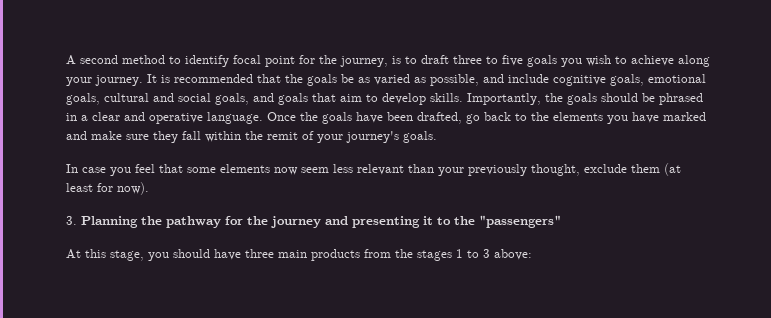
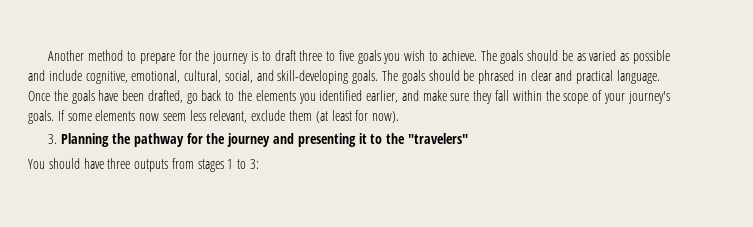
- A second method to identify focal point for the journey, is to draft three to five goals you wish to achieve along your journey. It is recommended that the goals be as varied as possible, and include cognitive goals, emotional goals, cultural and social goals, and goals that aim to develop skills. Importantly, the goals should be phrased in a clear and operative language.
+ Another method to prepare for the journey is to draft three to five goals you wish to achieve. The goals should be as varied as possible and include cognitive, emotional, cultural, social, and skill-developing goals. The goals should be phrased in clear and practical language.
- Once the goals have been drafted, go back to the elements you have marked and make sure they fall within the remit of your journey's goals.
- In case you feel that some elements now seem less relevant than your previously thought, exclude them (at least for now).
+ Once the goals have been drafted, go back to the elements you identified earlier, and make sure they fall within the scope of your journey's goals. If some elements now seem less relevant, exclude them (at least for now).
- 3. Planning the pathway for the journey and presenting it to the "passengers"
- At this stage, you should have three main products from the stages 1 to 3 above:
+ 3. Planning the pathway for the journey and presenting it to the "travelers"
+ You should have three outputs from stages 1 to 3:

